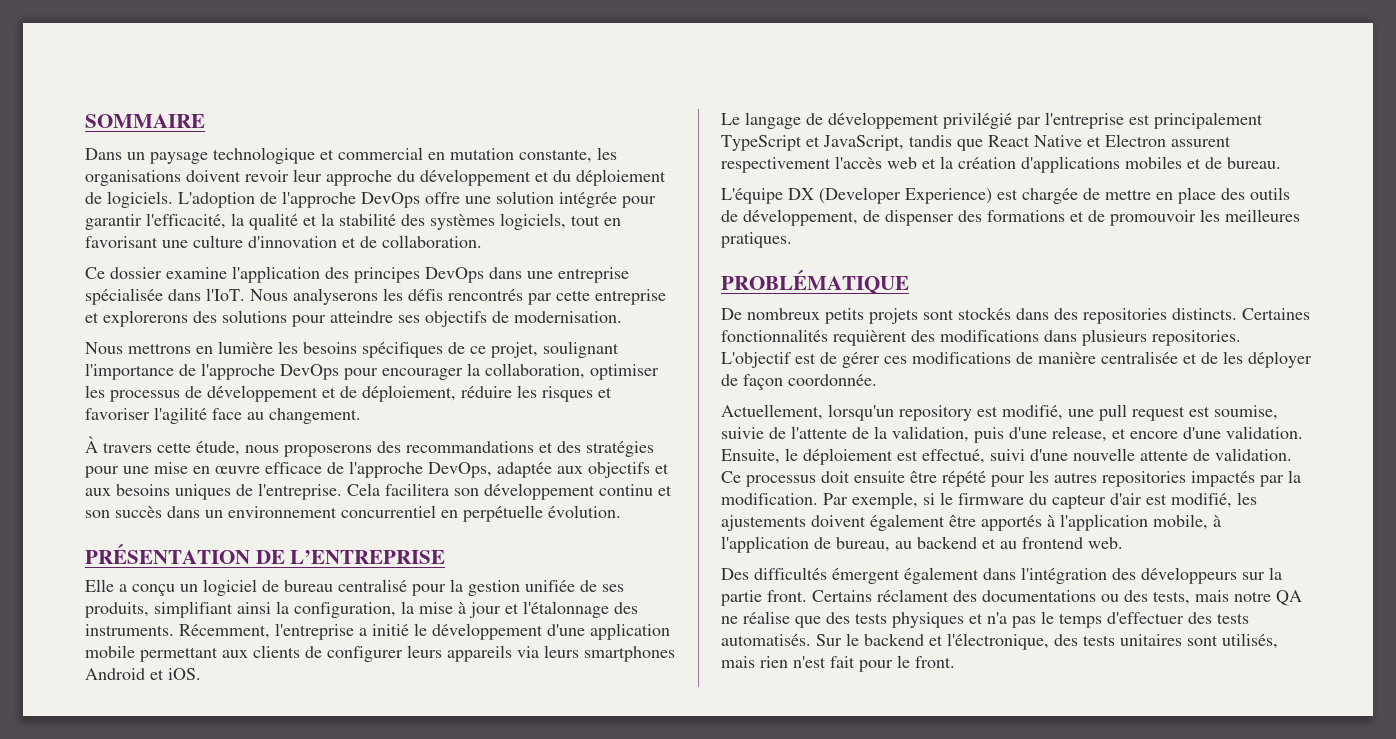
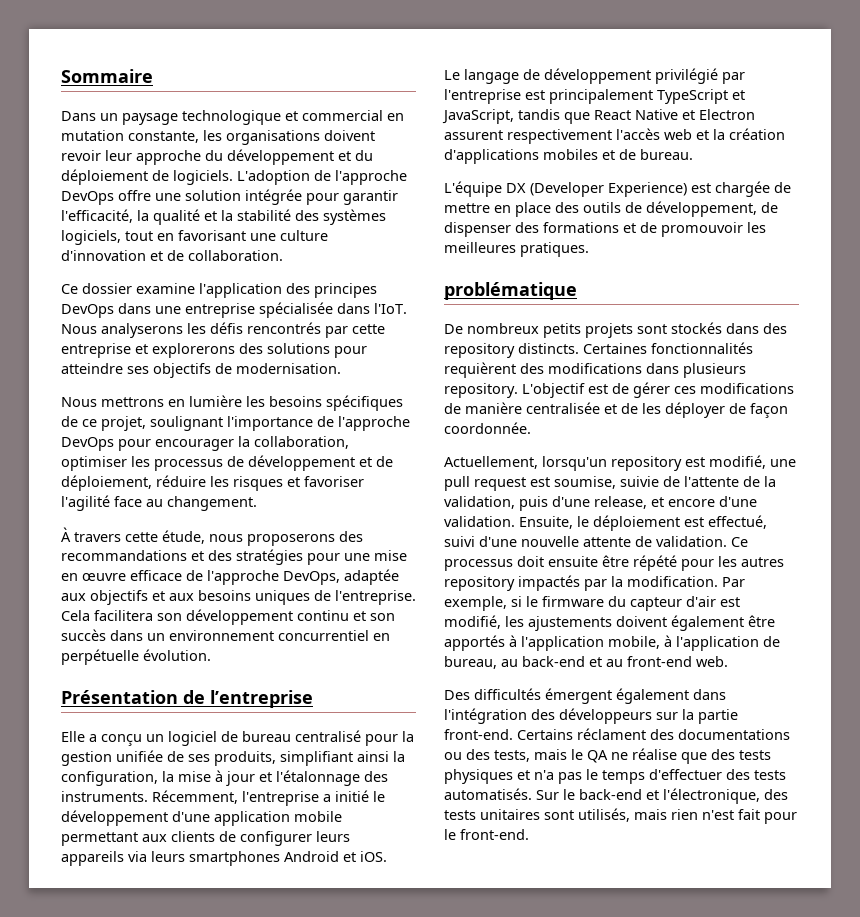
- SOMMAIRE
+ Sommaire
- PRÉSENTATION DE L’ENTREPRISE
+ Présentation de l’entreprise
- PROBLÉMATIQUE
+ problématique
- De nombreux petits projets sont stockés dans des repositories distincts.
+ De nombreux petits projets sont stockés dans des repository distincts.
- Certaines fonctionnalités requièrent des modifications dans plusieurs repositories.
+ Certaines fonctionnalités requièrent des modifications dans plusieurs repository.
- Ce processus doit ensuite être répété pour les autres repositories impactés par la modification.
+ Ce processus doit ensuite être répété pour les autres repository impactés par la modification.
- Par exemple, si le firmware du capteur d'air est modifié, les ajustements doivent également être apportés à l'application mobile, à l'application de bureau, au backend et au frontend web.
+ Par exemple, si le firmware du capteur d'air est modifié, les ajustements doivent également être apportés à l'application mobile, à l'application de bureau, au back-end et au front-end web.
- Des difficultés émergent également dans l'intégration des développeurs sur la partie front.
+ Des difficultés émergent également dans l'intégration des développeurs sur la partie front-end.
- Certains réclament des documentations ou des tests, mais notre QA ne réalise que des tests physiques et n'a pas le temps d'effectuer des tests automatisés.
+ Certains réclament des documentations ou des tests, mais le QA ne réalise que des tests physiques et n'a pas le temps d'effectuer des tests automatisés.
- Sur le backend et l'électronique, des tests unitaires sont utilisés, mais rien n'est fait pour le front.
+ Sur le back-end et l'électronique, des tests unitaires sont utilisés, mais rien n'est fait pour le front-end.

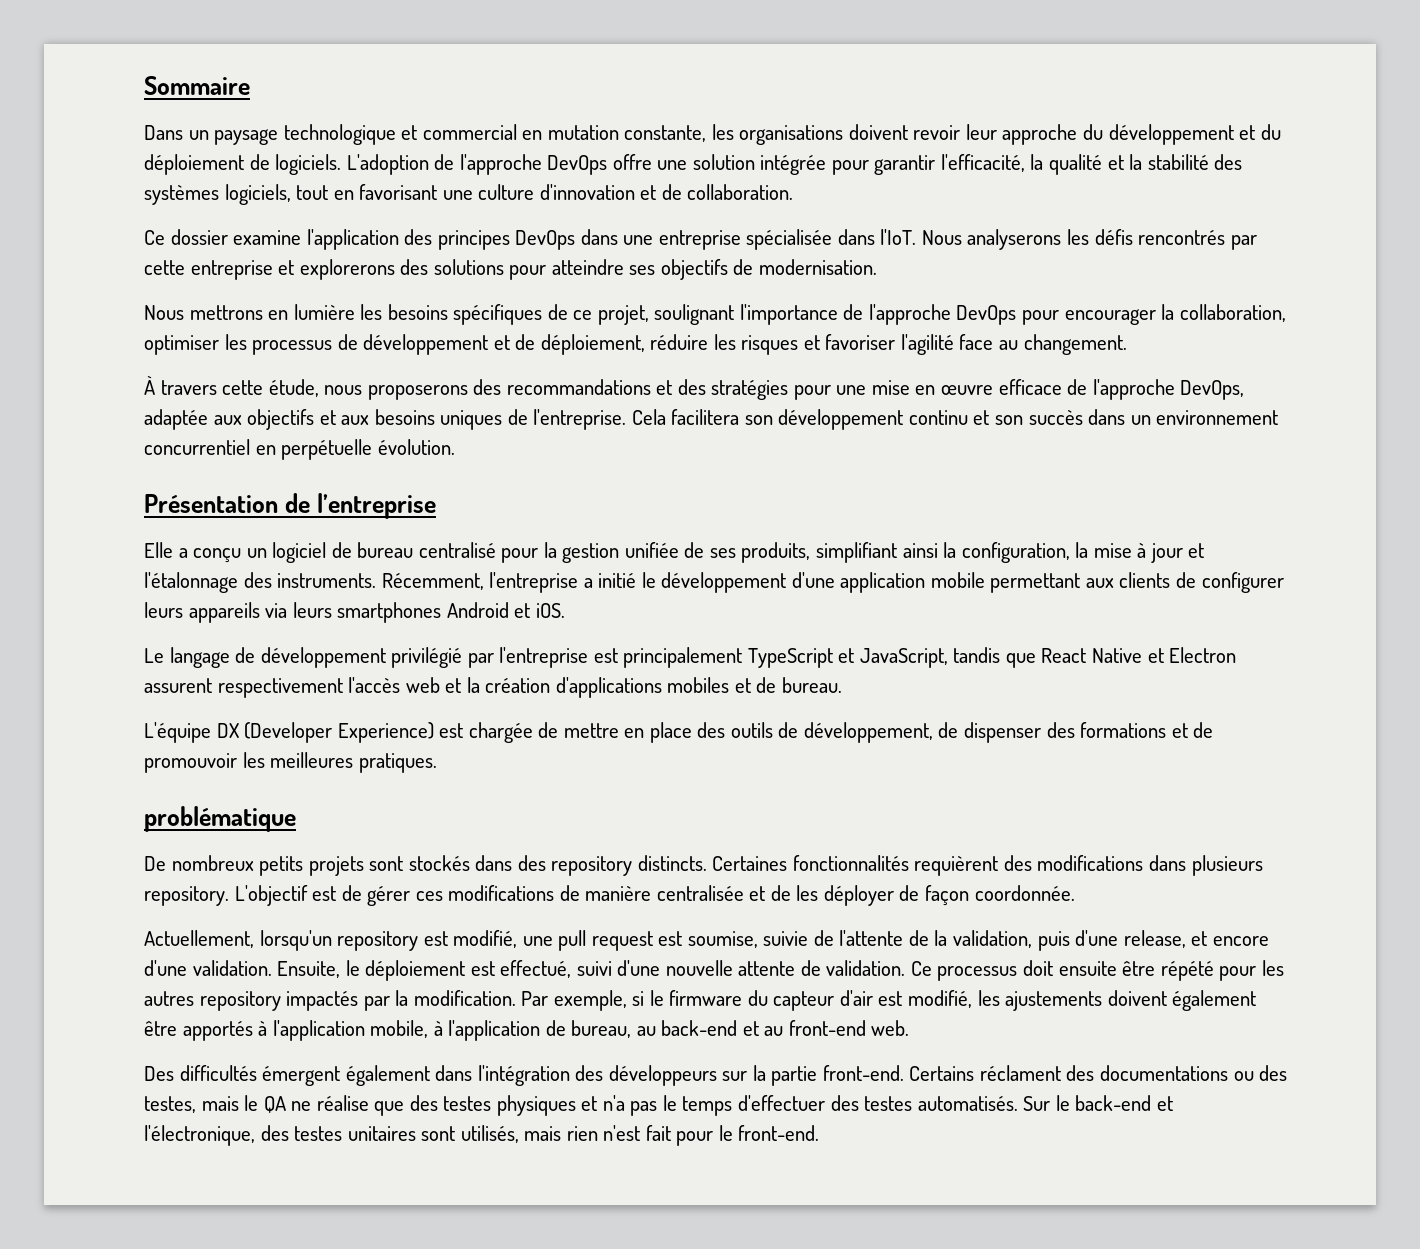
- Certains réclament des documentations ou des tests, mais le QA ne réalise que des tests physiques et n'a pas le temps d'effectuer des tests automatisés.
+ Certains réclament des documentations ou des testes, mais le QA ne réalise que des testes physiques et n'a pas le temps d'effectuer des testes automatisés.
- Sur le back-end et l'électronique, des tests unitaires sont utilisés, mais rien n'est fait pour le front-end.
+ Sur le back-end et l'électronique, des testes unitaires sont utilisés, mais rien n'est fait pour le front-end.

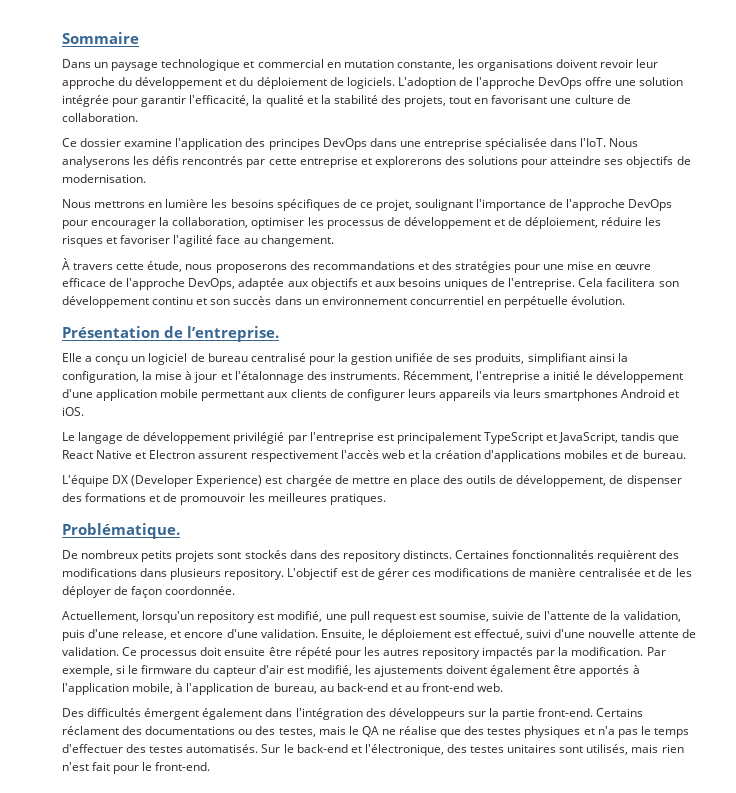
- L'adoption de l'approche DevOps offre une solution intégrée pour garantir l'efficacité, la qualité et la stabilité des systèmes logiciels, tout en favorisant une culture d'innovation et de collaboration.
+ L'adoption de l'approche DevOps offre une solution intégrée pour garantir l'efficacité, la qualité et la stabilité des projets, tout en favorisant une culture de collaboration.
- Présentation de l’entreprise
+ Présentation de l’entreprise.
- problématique
+ Problématique.

